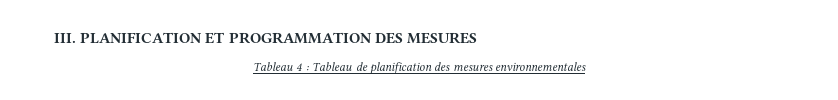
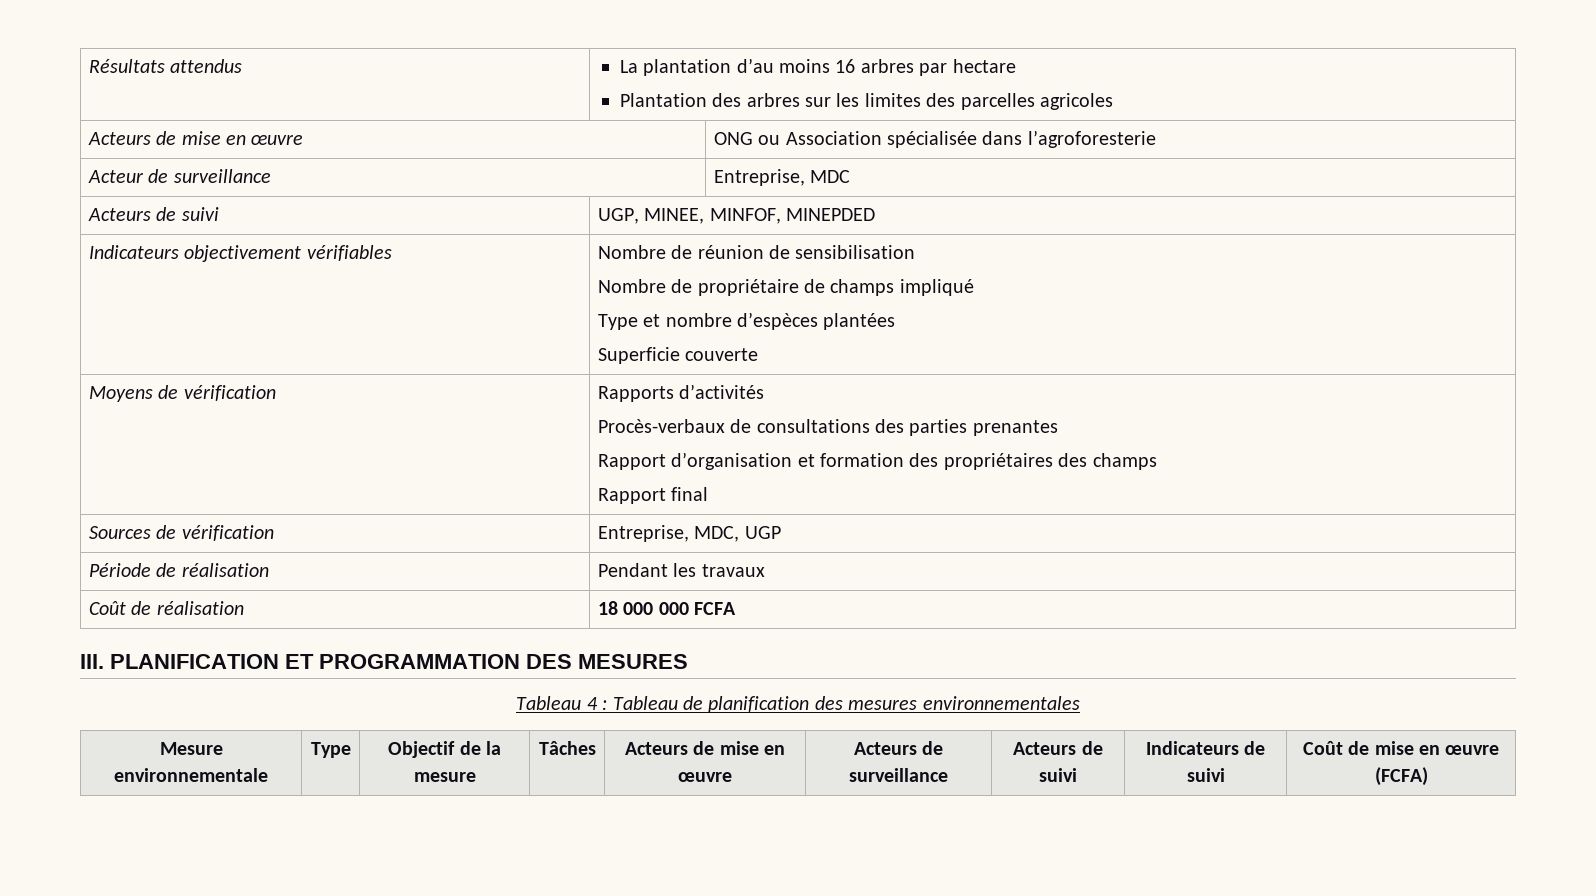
+ Résultats attendus | La plantation d’au moins 16 arbres par hectare
+ Plantation des arbres sur les limites des parcelles agricoles
+ Acteurs de mise en œuvre | ONG ou Association spécialisée dans l’agroforesterie
+ Acteur de surveillance | Entreprise, MDC
+ Acteurs de suivi | UGP, MINEE, MINFOF, MINEPDED
+ Indicateurs objectivement vérifiables | Nombre de réunion de sensibilisation
+ Nombre de propriétaire de champs impliqué
+ Type et nombre d’espèces plantées
+ Superficie couverte
+ Moyens de vérification | Rapports d’activités
+ Procès-verbaux de consultations des parties prenantes
+ Rapport d’organisation et formation des propriétaires des champs
+ Rapport final
+ Sources de vérification | Entreprise, MDC, UGP
+ Période de réalisation | Pendant les travaux
+ Coût de réalisation | 18 000 000 FCFA
+ Mesure environnementale | Type | Objectif de la mesure | Tâches | Acteurs de mise en œuvre | Acteurs de surveillance | Acteurs de suivi | Indicateurs de suivi | Coût de mise en œuvre (FCFA)

